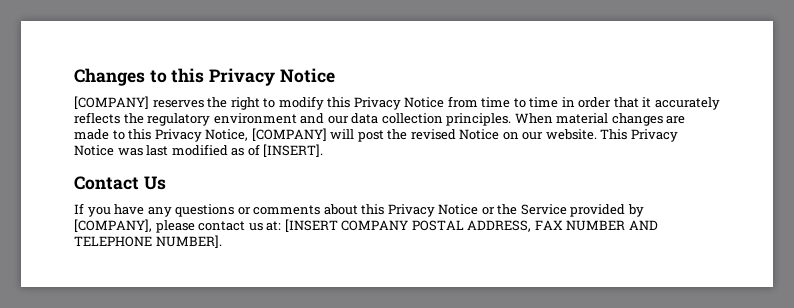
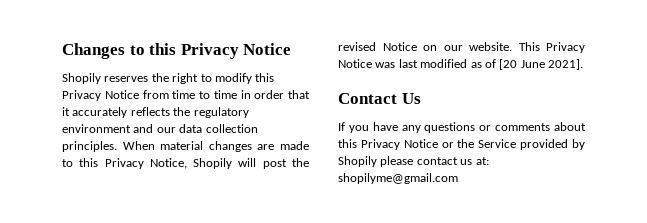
- [COMPANY] reserves the right to modify this Privacy Notice from time to time in order that it accurately reflects the regulatory environment and our data collection principles.
+ Shopily reserves the right to modify this Privacy Notice from time to time in order that it accurately reflects the regulatory environment and our data collection principles.
- When material changes are made to this Privacy Notice, [COMPANY] will post the revised Notice on our website.
+ When material changes are made to this Privacy Notice, Shopily will post the revised Notice on our website.
- This Privacy Notice was last modified as of [INSERT].
+ This Privacy Notice was last modified as of [20 June 2021].
- If you have any questions or comments about this Privacy Notice or the Service provided by [COMPANY], please contact us at: [INSERT COMPANY POSTAL ADDRESS, FAX NUMBER AND TELEPHONE NUMBER].
+ If you have any questions or comments about this Privacy Notice or the Service provided by Shopily please contact us at: shopilyme@gmail.com

